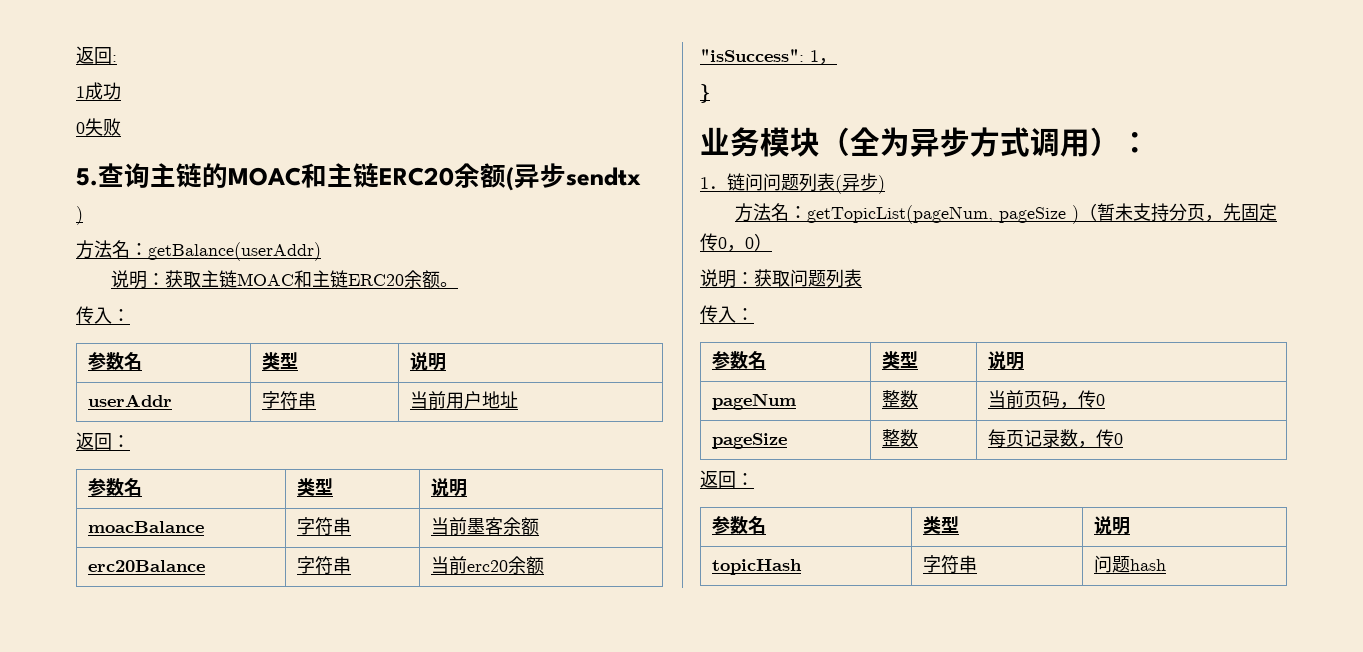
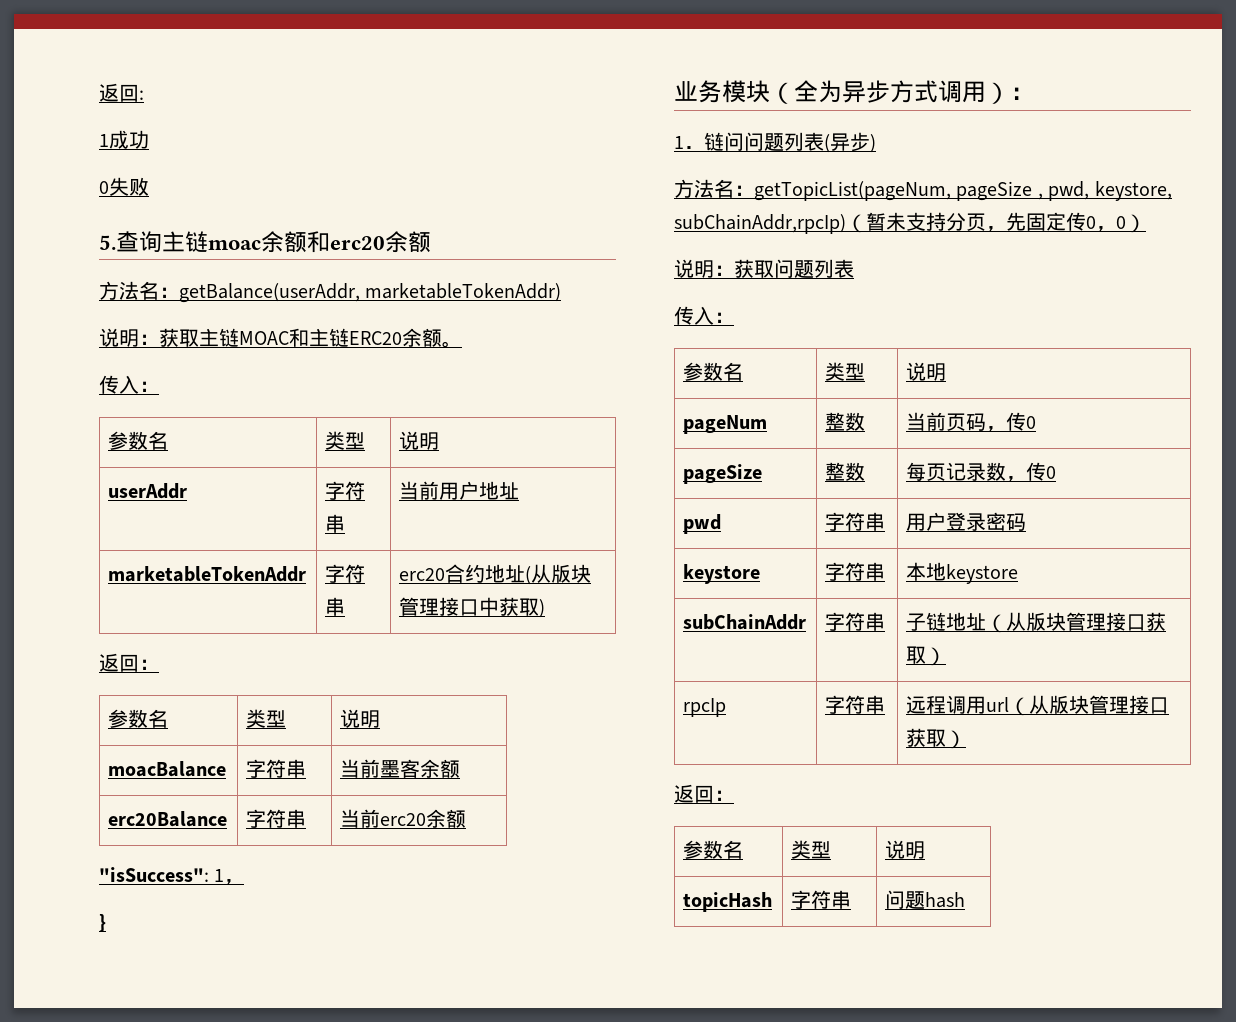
- 5.查询主链的MOAC和主链ERC20余额(异步sendtx
- )
- 方法名：getBalance(userAddr)
+ 5.查询主链moac余额和erc20余额
+ 方法名：getBalance(userAddr, marketableTokenAddr)
+ marketableTokenAddr | 字符串 | erc20合约地址(从版块管理接口中获取)
- 方法名：getTopicList(pageNum, pageSize )（暂未支持分页，先固定传0，0）
+ 方法名：getTopicList(pageNum, pageSize , pwd, keystore, subChainAddr,rpcIp)（暂未支持分页，先固定传0，0）
+ pwd | 字符串 | 用户登录密码
+ keystore | 字符串 | 本地keystore
+ subChainAddr | 字符串 | 子链地址（从版块管理接口获取）
+ rpcIp | 字符串 | 远程调用url（从版块管理接口获取）

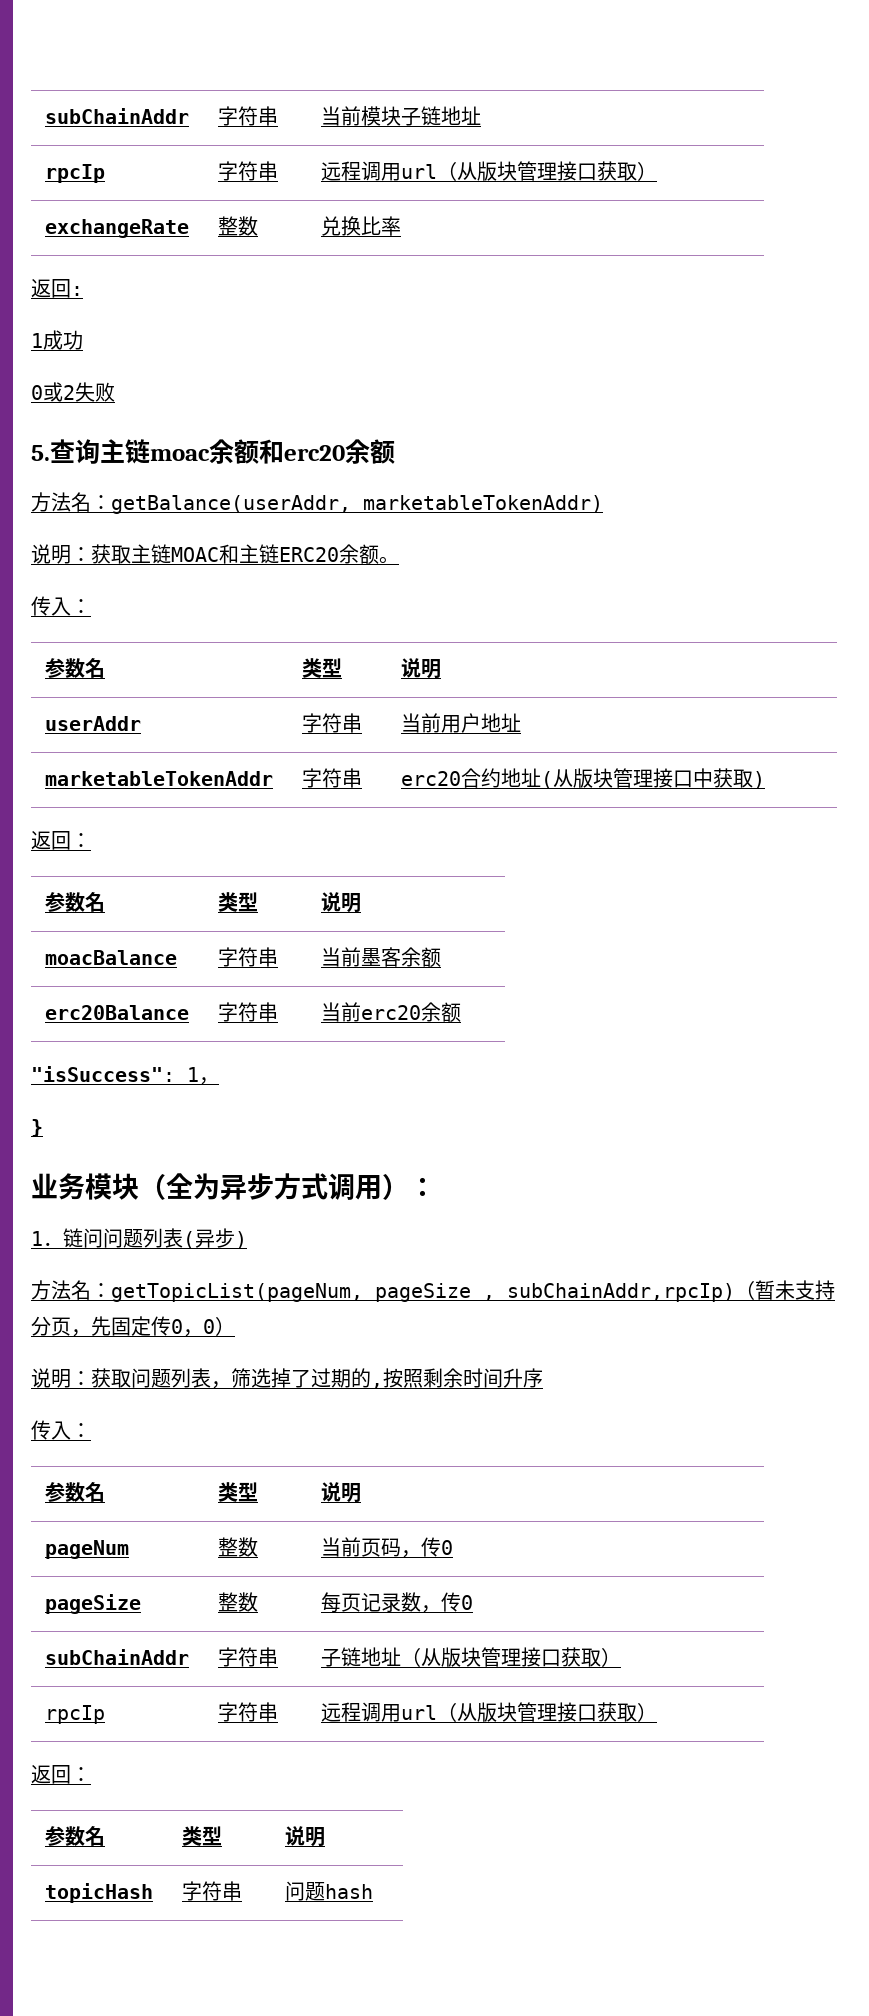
+ subChainAddr | 字符串 | 当前模块子链地址
+ rpcIp | 字符串 | 远程调用url（从版块管理接口获取）
+ exchangeRate | 整数 | 兑换比率
- 0失败
+ 0或2失败
- 方法名：getTopicList(pageNum, pageSize , pwd, keystore, subChainAddr,rpcIp)（暂未支持分页，先固定传0，0）
+ 方法名：getTopicList(pageNum, pageSize , subChainAddr,rpcIp)（暂未支持分页，先固定传0，0）
- 说明：获取问题列表
+ 说明：获取问题列表，筛选掉了过期的,按照剩余时间升序
- pwd | 字符串 | 用户登录密码
- keystore | 字符串 | 本地keystore

